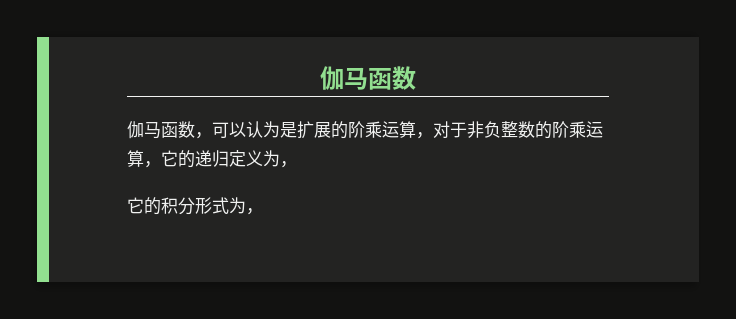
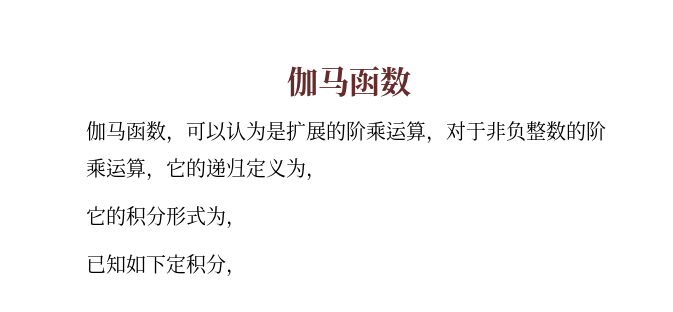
+ 已知如下定积分，

